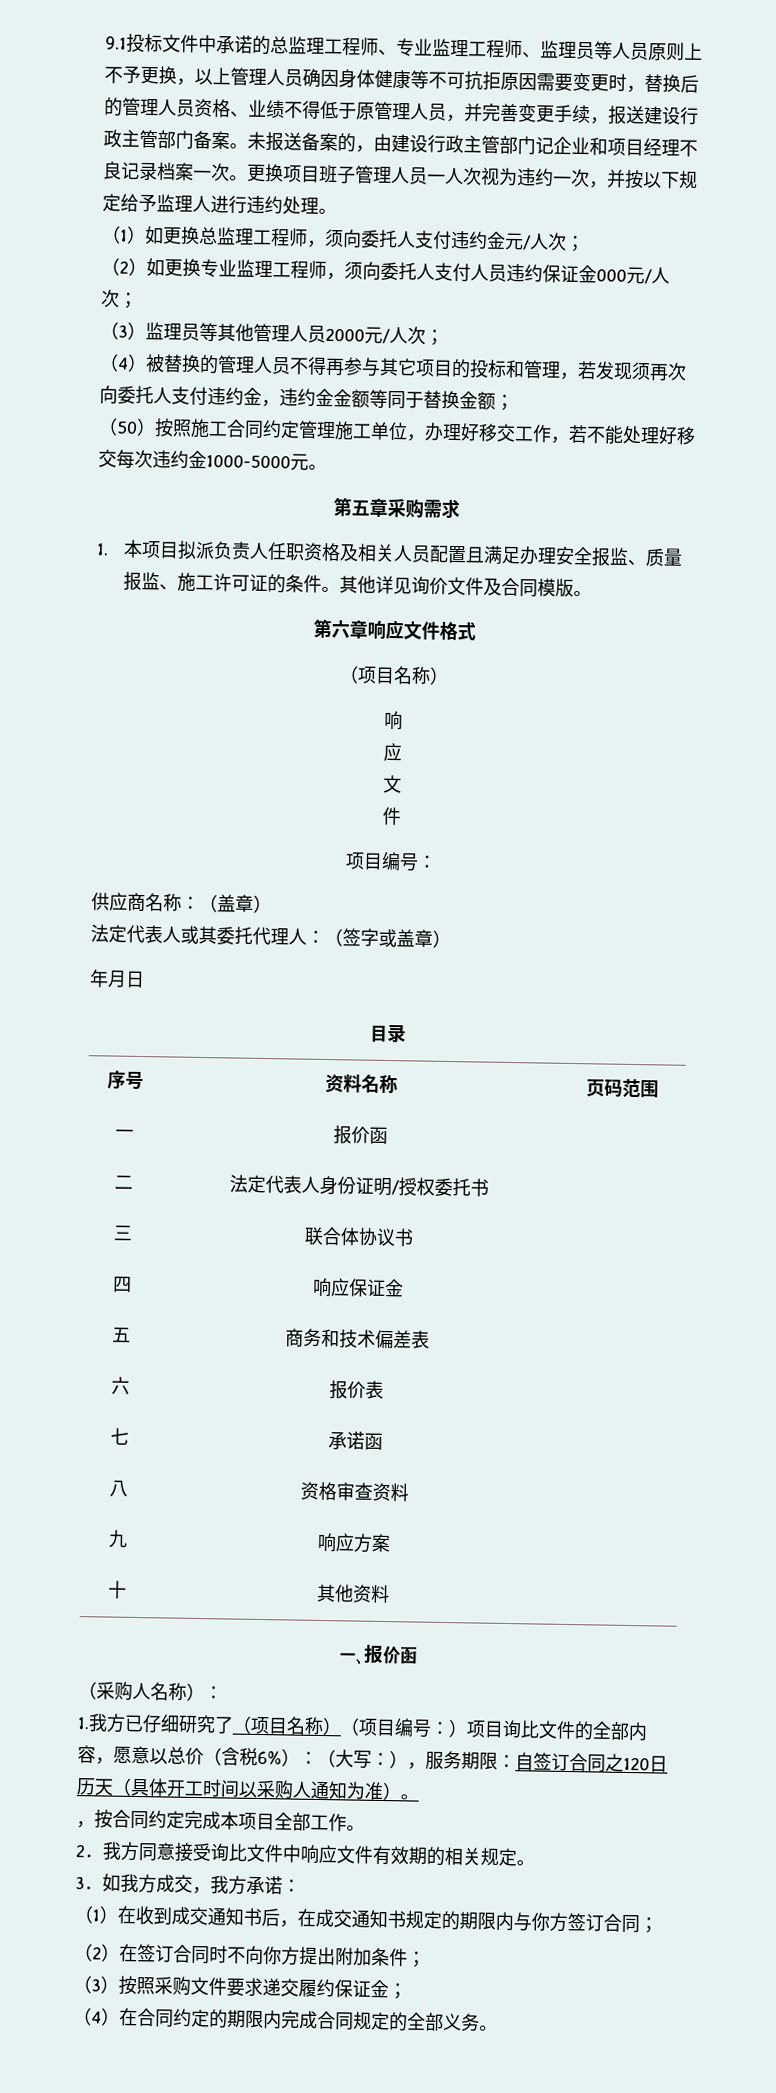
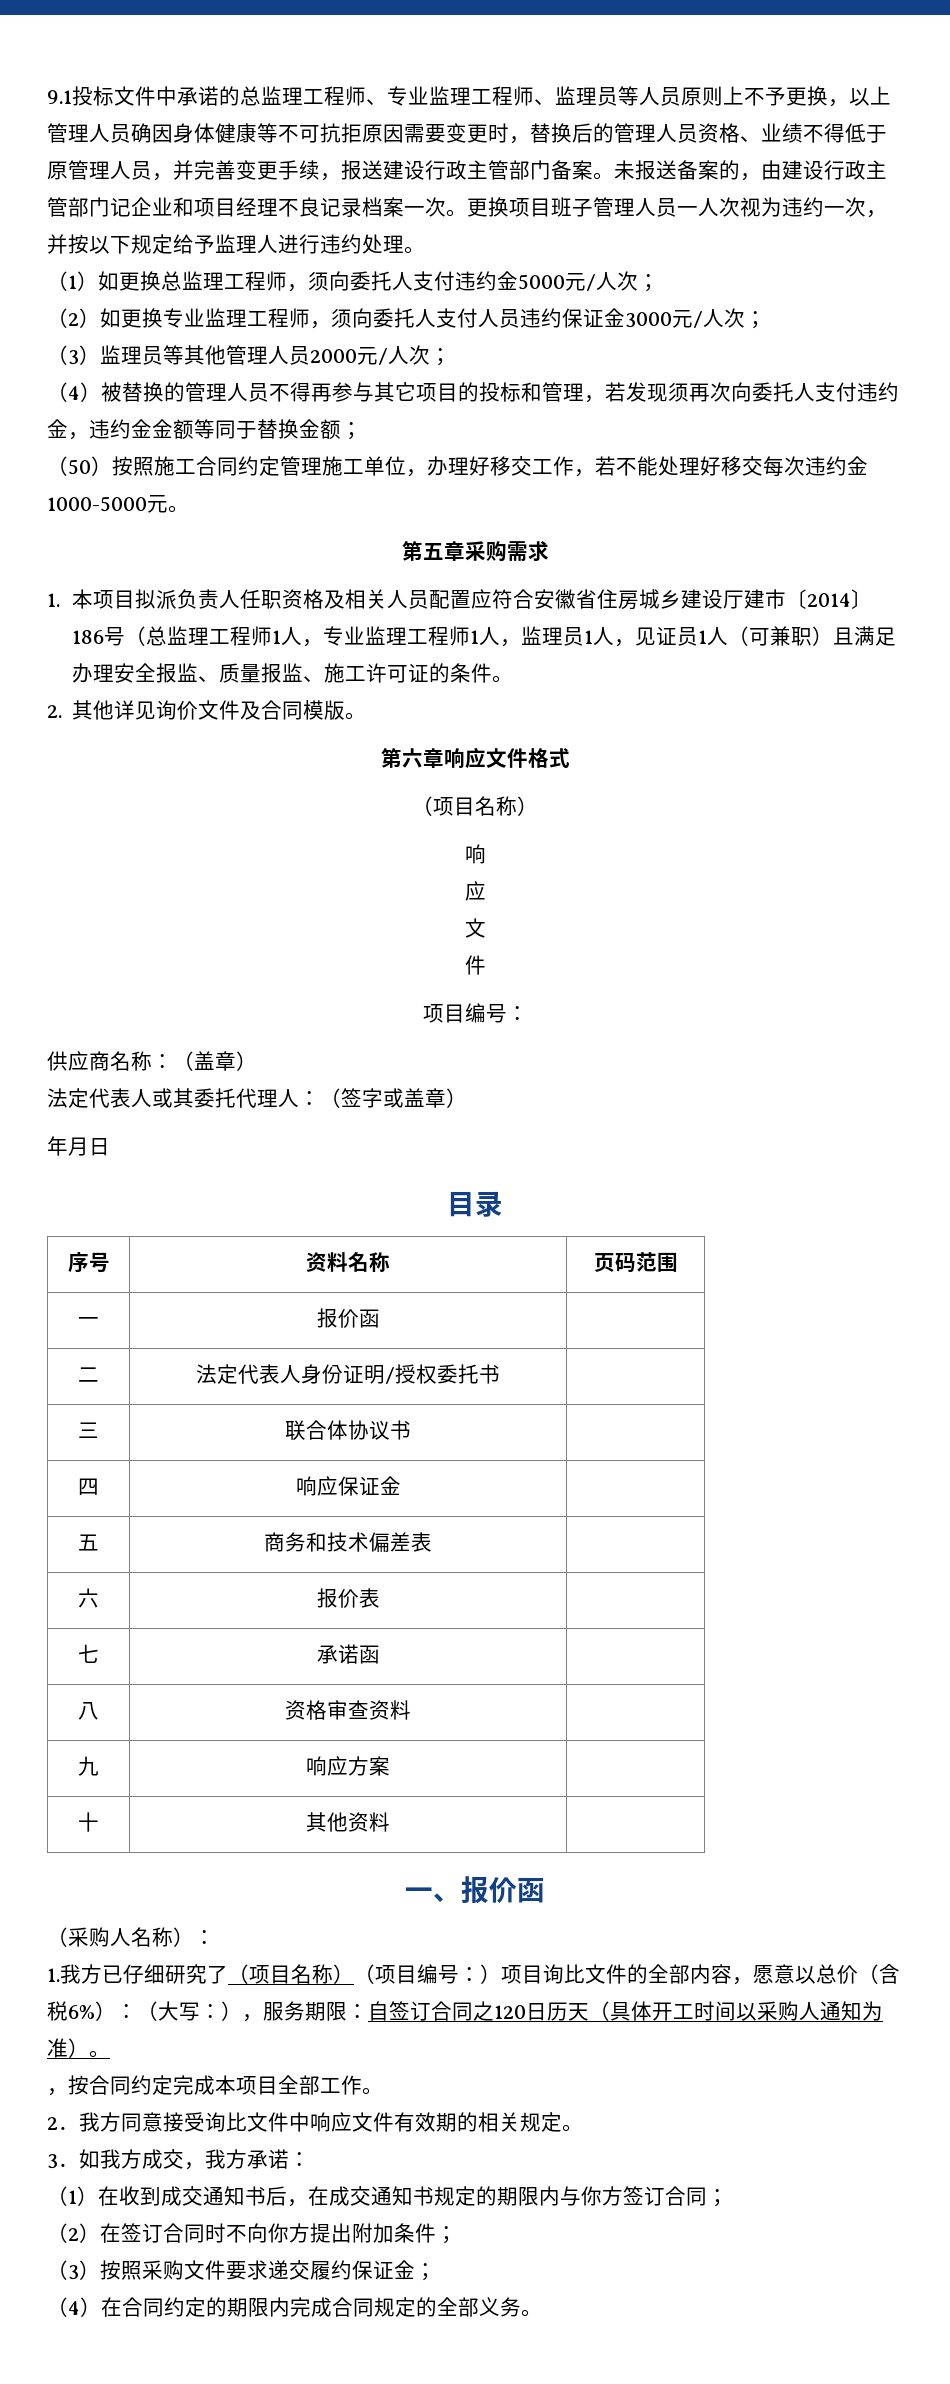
- （1）如更换总监理工程师，须向委托人支付违约金元/人次；
+ （1）如更换总监理工程师，须向委托人支付违约金5000元/人次；
- （2）如更换专业监理工程师，须向委托人支付人员违约保证金000元/人次；
+ （2）如更换专业监理工程师，须向委托人支付人员违约保证金3000元/人次；
- 1.本项目拟派负责人任职资格及相关人员配置且满足办理安全报监、质量报监、施工许可证的条件。其他详见询价文件及合同模版。
+ 1.本项目拟派负责人任职资格及相关人员配置应符合安徽省住房城乡建设厅建市〔2014〕186号（总监理工程师1人，专业监理工程师1人，监理员1人，见证员1人（可兼职）且满足办理安全报监、质量报监、施工许可证的条件。
+ 2.其他详见询价文件及合同模版。

